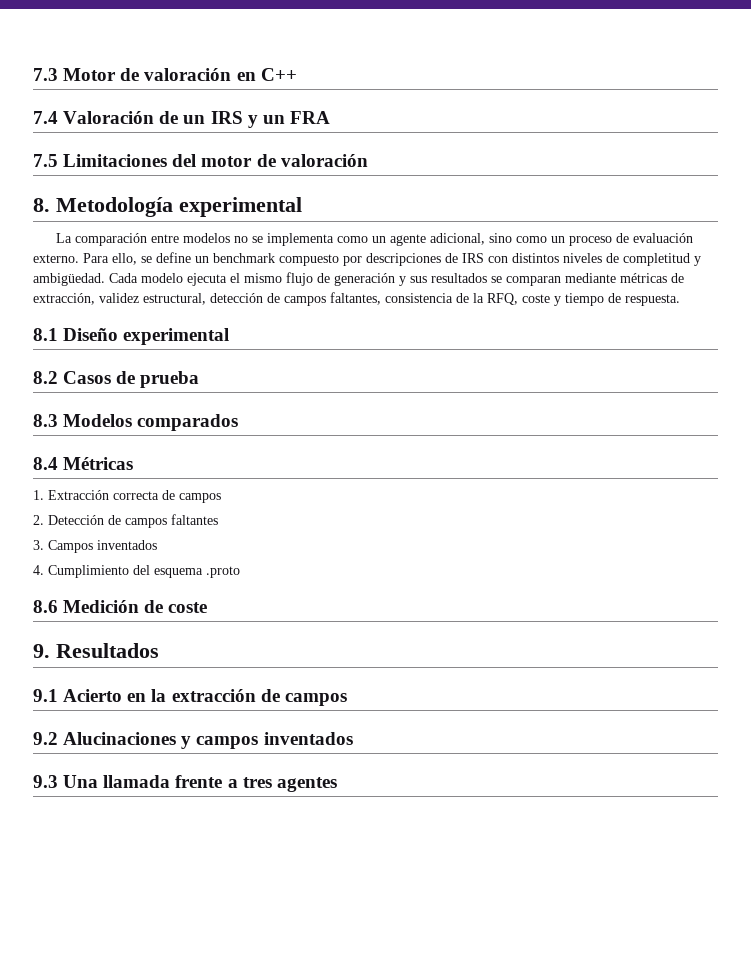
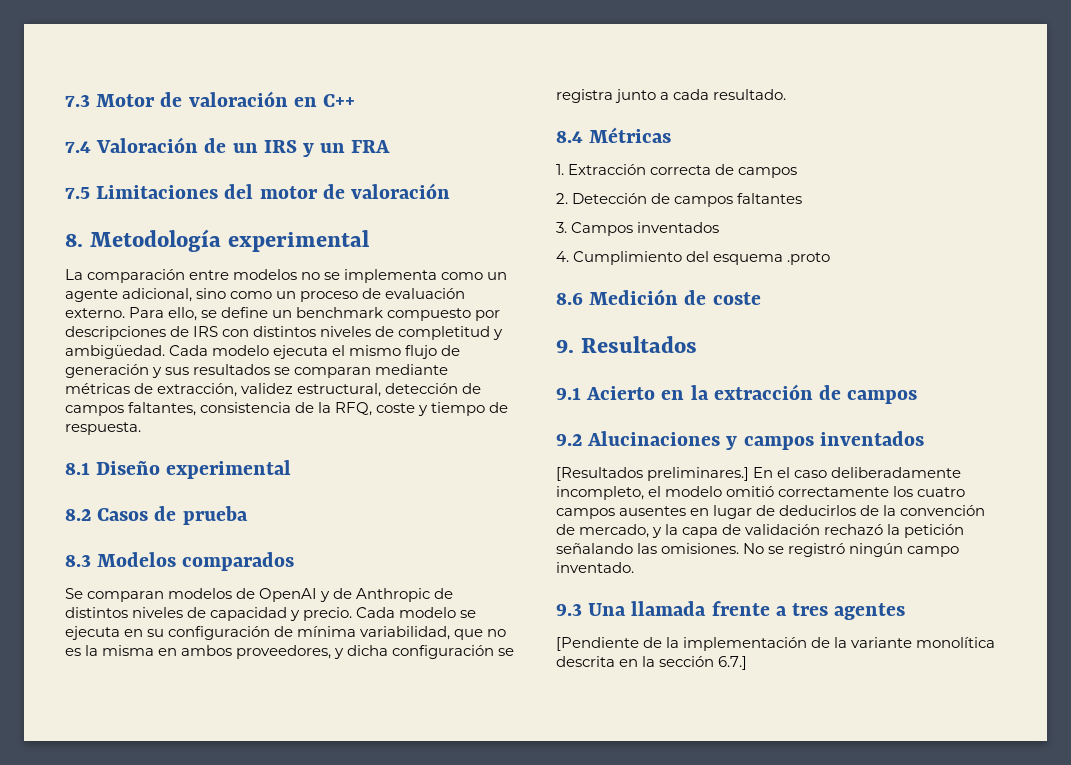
+ Se comparan modelos de OpenAI y de Anthropic de distintos niveles de capacidad y precio. Cada modelo se ejecuta en su configuración de mínima variabilidad, que no es la misma en ambos proveedores, y dicha configuración se registra junto a cada resultado.
+ [Resultados preliminares.] En el caso deliberadamente incompleto, el modelo omitió correctamente los cuatro campos ausentes en lugar de deducirlos de la convención de mercado, y la capa de validación rechazó la petición señalando las omisiones. No se registró ningún campo inventado.
+ [Pendiente de la implementación de la variante monolítica descrita en la sección 6.7.]

